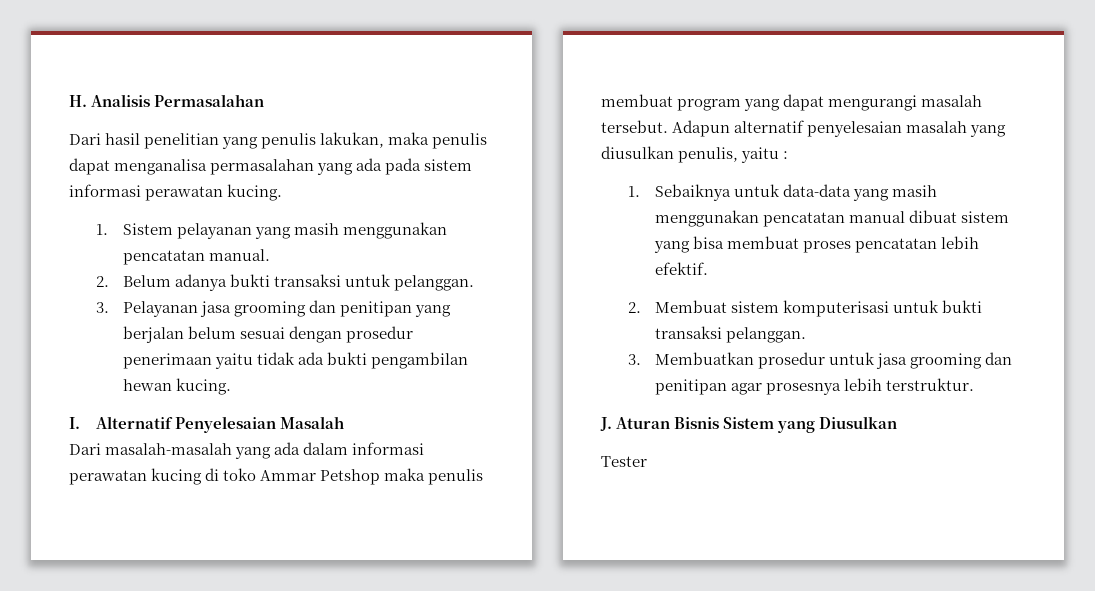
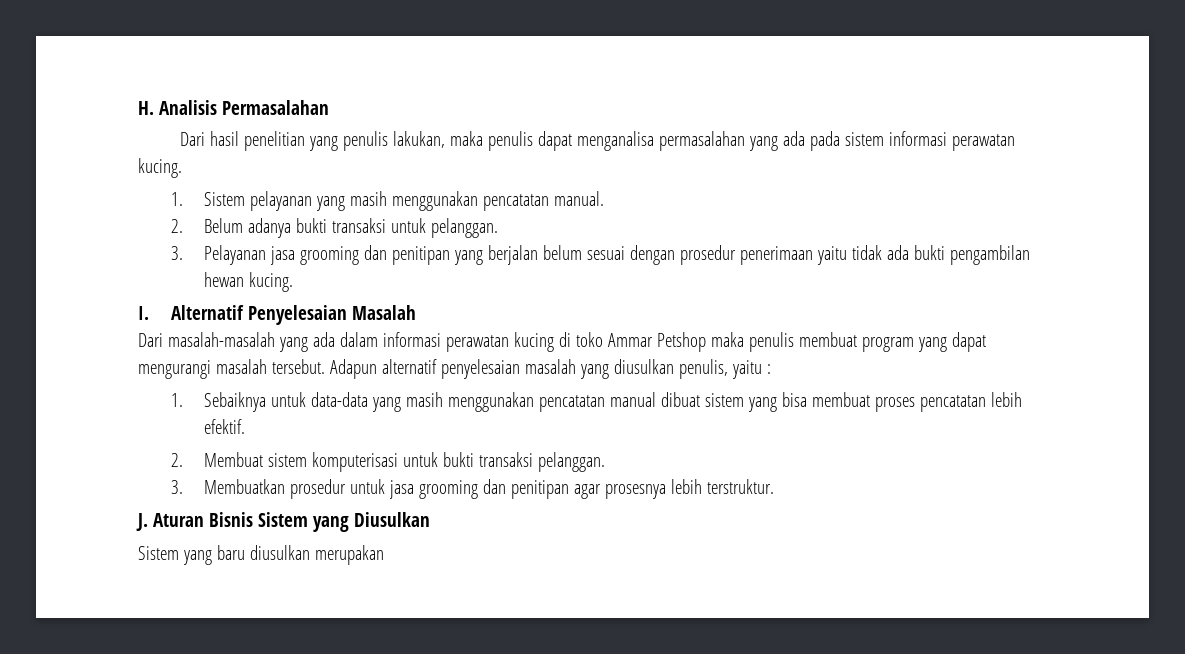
- Tester
+ Sistem yang baru diusulkan merupakan

